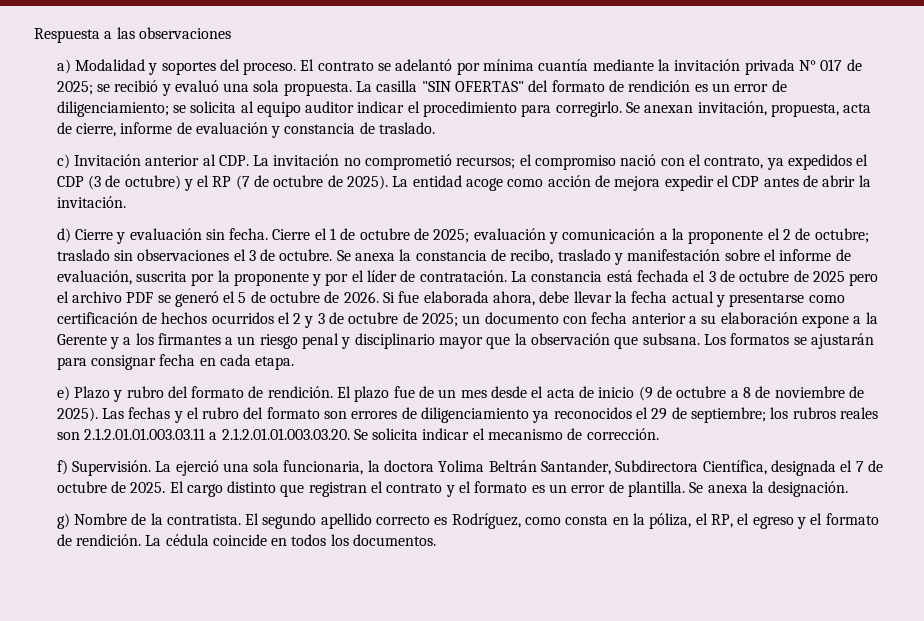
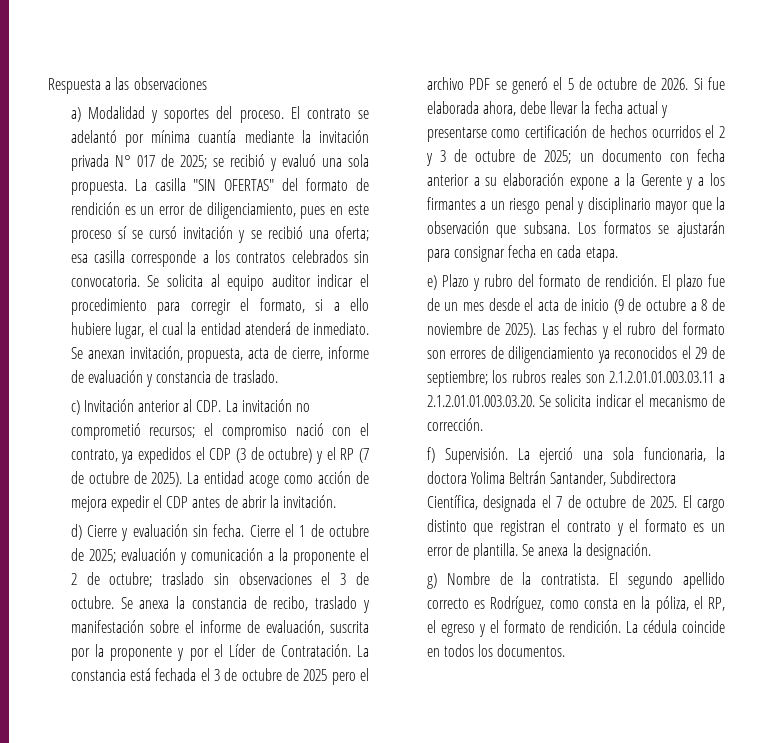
- La casilla "SIN OFERTAS" del formato de rendición es un error de diligenciamiento; se solicita al equipo auditor indicar el procedimiento para corregirlo.
+ La casilla "SIN OFERTAS" del formato de rendición es un error de diligenciamiento, pues en este proceso sí se cursó invitación y se recibió una oferta; esa casilla corresponde a los contratos celebrados sin convocatoria. Se solicita al equipo auditor indicar el procedimiento para corregir el formato, si a ello hubiere lugar, el cual la entidad atenderá de inmediato.
- Se anexa la constancia de recibo, traslado y manifestación sobre el informe de evaluación, suscrita por la proponente y por el líder de contratación.
+ Se anexa la constancia de recibo, traslado y manifestación sobre el informe de evaluación, suscrita por la proponente y por el Líder de Contratación.

